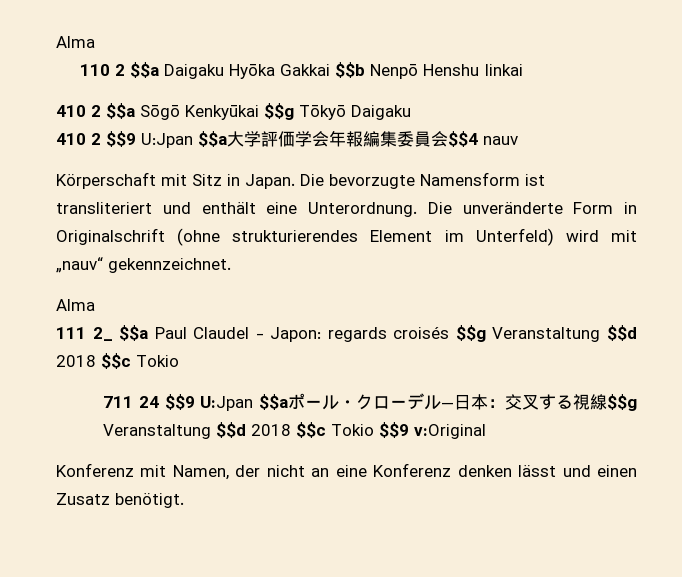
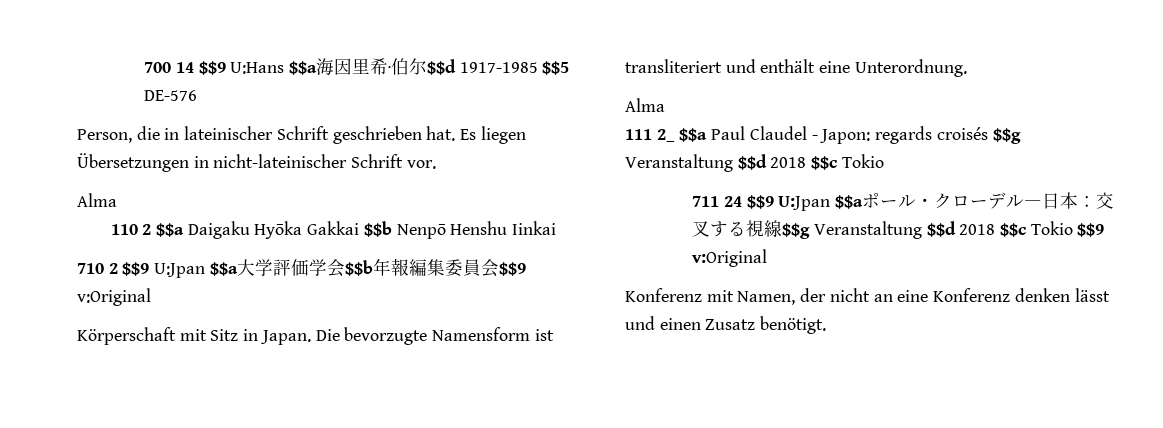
+ 700 14 $$9 U:Hans $$a海因里希·伯尔$$d 1917-1985 $$5 DE-576
+ Person, die in lateinischer Schrift geschrieben hat. Es liegen Übersetzungen in nicht-lateinischer Schrift vor.
- 410 2 $$a Sōgō Kenkyūkai $$g Tōkyō Daigaku
- 410 2 $$9 U:Jpan $$a大学評価学会年報編集委員会$$4 nauv
+ 710 2 $$9 U:Jpan $$a大学評価学会$$b年報編集委員会$$9 v:Original
- Die unveränderte Form in Originalschrift (ohne strukturierendes Element im Unterfeld) wird mit „nauv“ gekennzeichnet.

